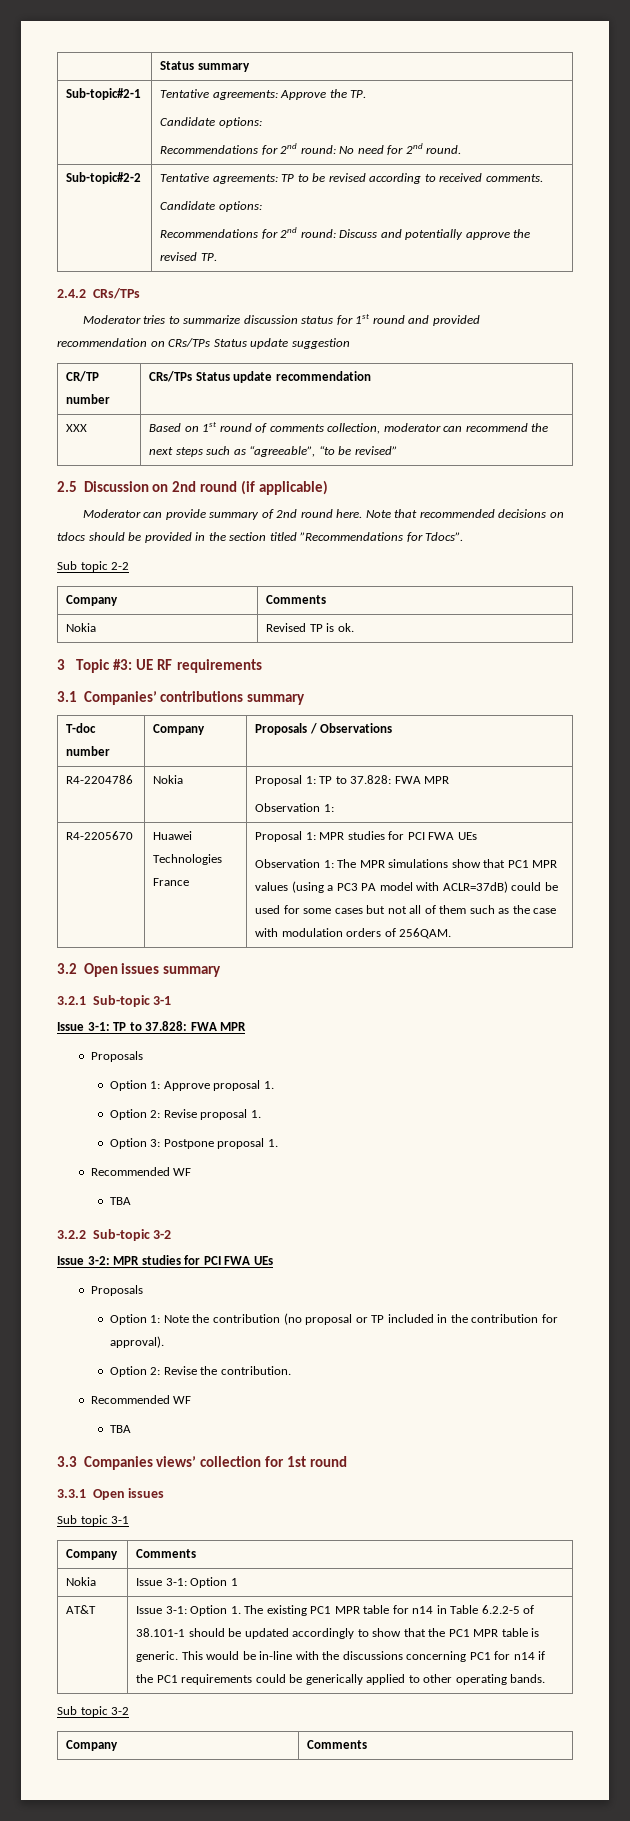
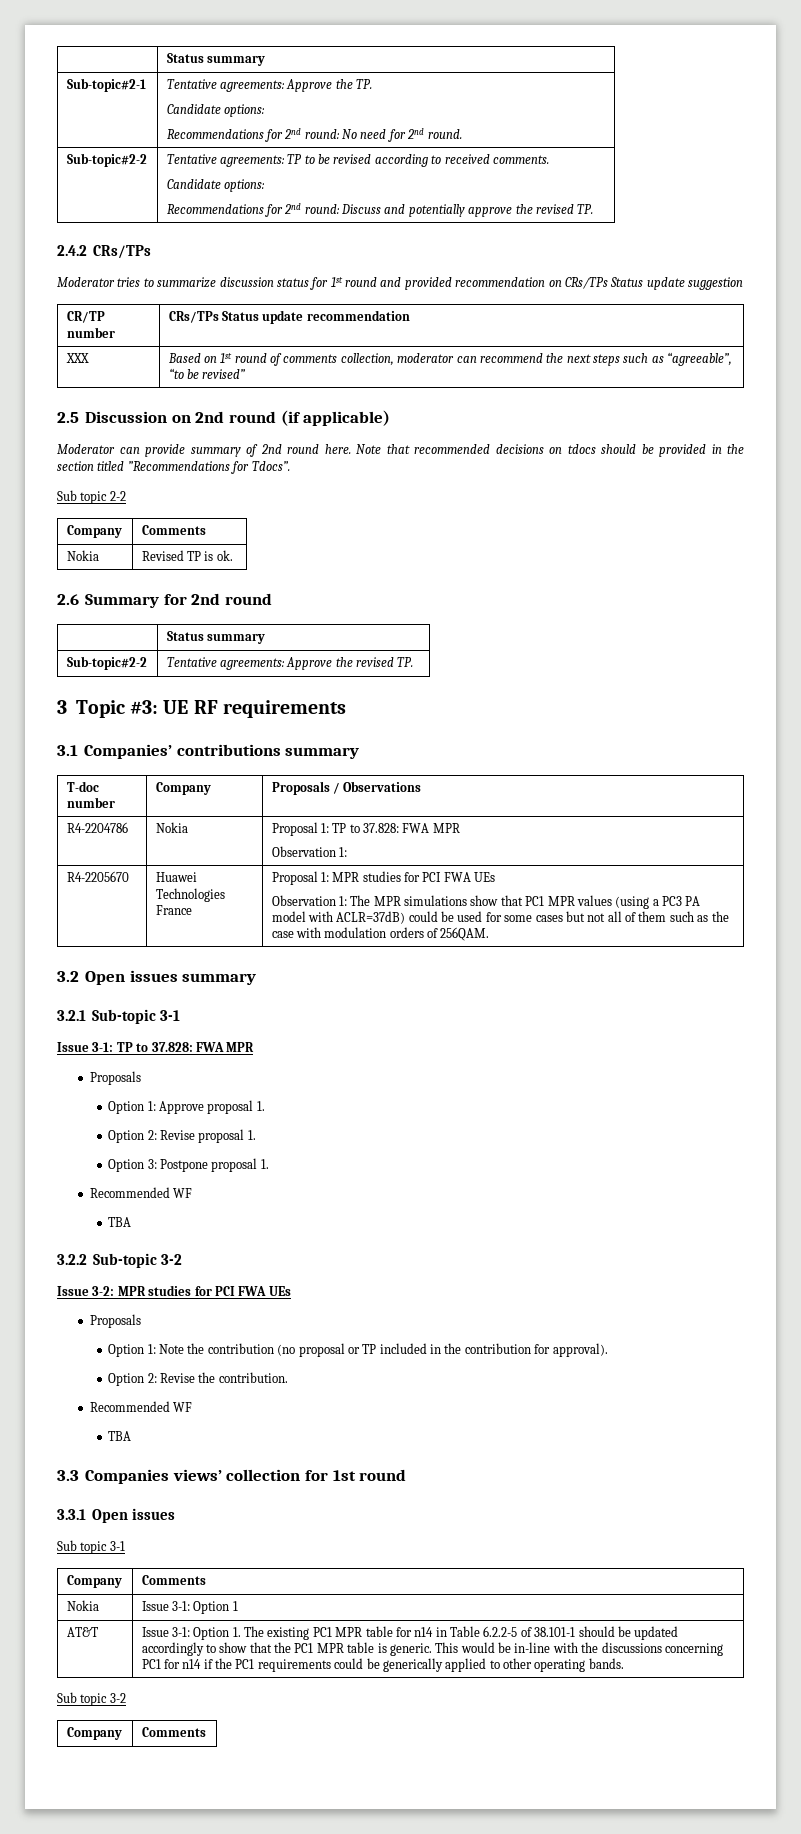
+ 2.6 Summary for 2nd round
+ | Status summary
+ Sub-topic#2-2 | Tentative agreements: Approve the revised TP.

